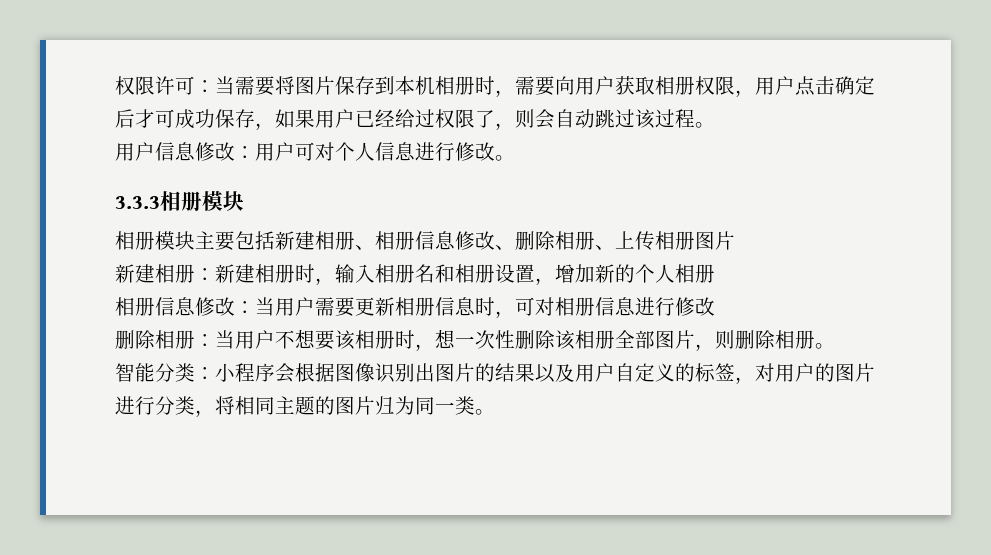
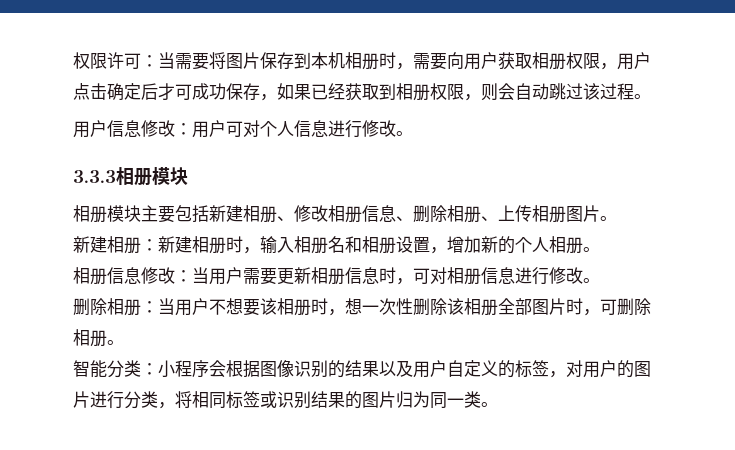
- 权限许可：当需要将图片保存到本机相册时，需要向用户获取相册权限，用户点击确定后才可成功保存，如果用户已经给过权限了，则会自动跳过该过程。
+ 权限许可：当需要将图片保存到本机相册时，需要向用户获取相册权限，用户点击确定后才可成功保存，如果已经获取到相册权限，则会自动跳过该过程。
- 相册模块主要包括新建相册、相册信息修改、删除相册、上传相册图片
+ 相册模块主要包括新建相册、修改相册信息、删除相册、上传相册图片。
- 新建相册：新建相册时，输入相册名和相册设置，增加新的个人相册
+ 新建相册：新建相册时，输入相册名和相册设置，增加新的个人相册。
- 相册信息修改：当用户需要更新相册信息时，可对相册信息进行修改
+ 相册信息修改：当用户需要更新相册信息时，可对相册信息进行修改。
- 删除相册：当用户不想要该相册时，想一次性删除该相册全部图片，则删除相册。
+ 删除相册：当用户不想要该相册时，想一次性删除该相册全部图片时，可删除相册。
- 智能分类：小程序会根据图像识别出图片的结果以及用户自定义的标签，对用户的图片进行分类，将相同主题的图片归为同一类。
+ 智能分类：小程序会根据图像识别的结果以及用户自定义的标签，对用户的图片进行分类，将相同标签或识别结果的图片归为同一类。

